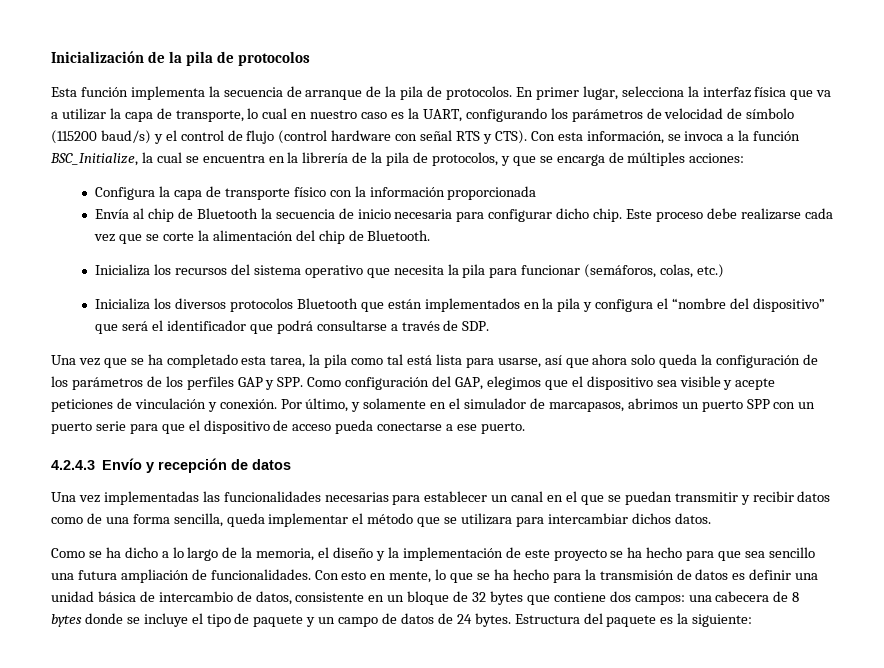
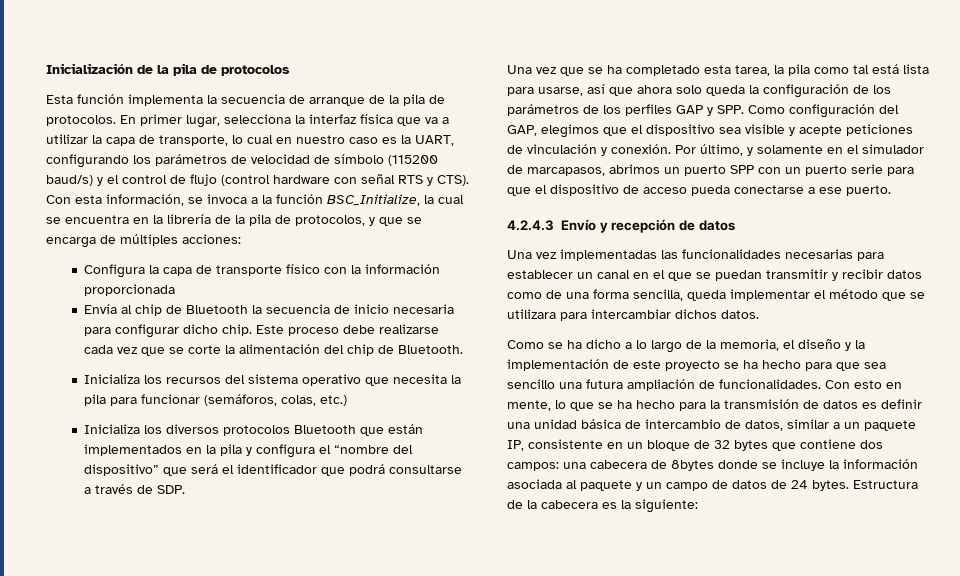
- Con esto en mente, lo que se ha hecho para la transmisión de datos es definir una unidad básica de intercambio de datos, consistente en un bloque de 32 bytes que contiene dos campos: una cabecera de 8 bytes donde se incluye el tipo de paquete y un campo de datos de 24 bytes.
+ Con esto en mente, lo que se ha hecho para la transmisión de datos es definir una unidad básica de intercambio de datos, similar a un paquete IP, consistente en un bloque de 32 bytes que contiene dos campos: una cabecera de 8bytes donde se incluye la información asociada al paquete y un campo de datos de 24 bytes.
- Estructura del paquete es la siguiente:
+ Estructura de la cabecera es la siguiente:

